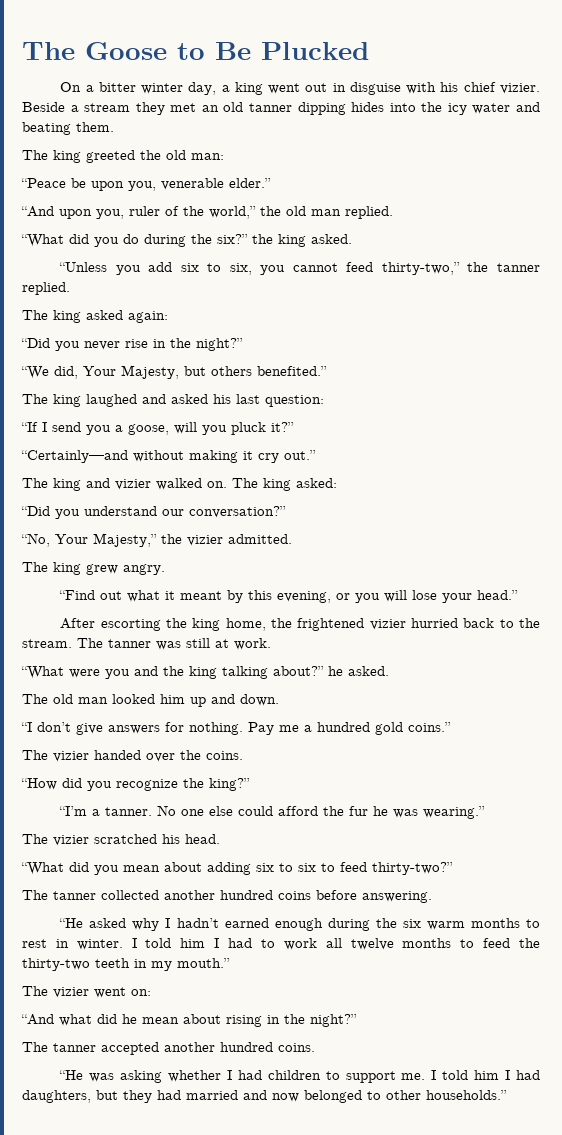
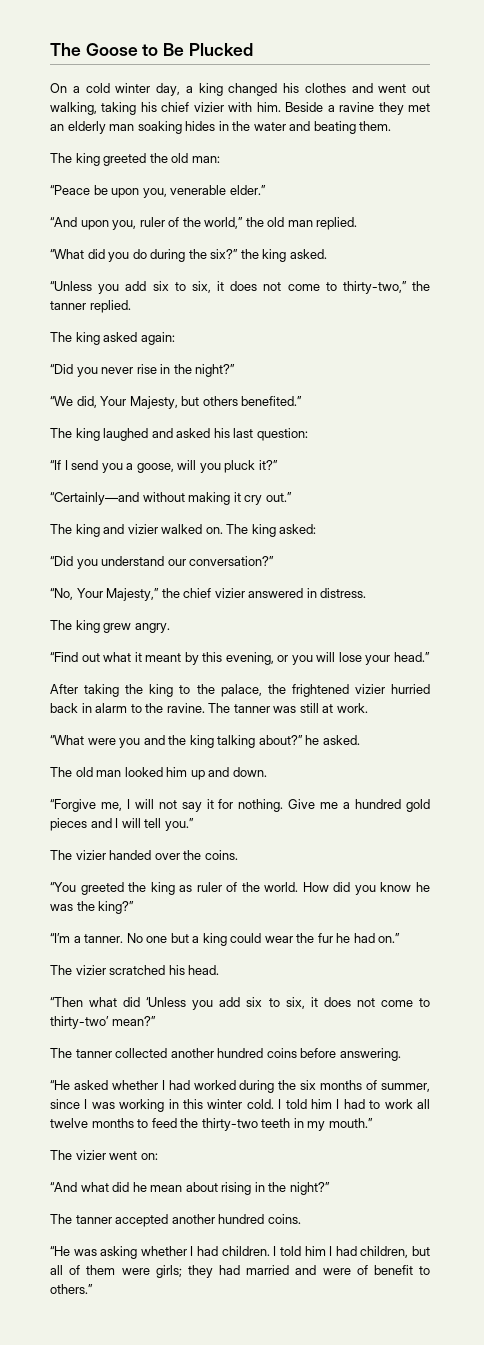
- On a bitter winter day, a king went out in disguise with his chief vizier.
+ On a cold winter day, a king changed his clothes and went out walking, taking his chief vizier with him.
- Beside a stream they met an old tanner dipping hides into the icy water and beating them.
+ Beside a ravine they met an elderly man soaking hides in the water and beating them.
- “Unless you add six to six, you cannot feed thirty-two,” the tanner replied.
+ “Unless you add six to six, it does not come to thirty-two,” the tanner replied.
- “No, Your Majesty,” the vizier admitted.
+ “No, Your Majesty,” the chief vizier answered in distress.
- After escorting the king home, the frightened vizier hurried back to the stream.
+ After taking the king to the palace, the frightened vizier hurried back in alarm to the ravine.
- “I don’t give answers for nothing.
+ “Forgive me, I will not say it for nothing.
- Pay me a hundred gold coins.”
+ Give me a hundred gold pieces and I will tell you.”
- “How did you recognize the king?”
+ “You greeted the king as ruler of the world. How did you know he was the king?”
- No one else could afford the fur he was wearing.”
+ No one but a king could wear the fur he had on.”
- “What did you mean about adding six to six to feed thirty-two?”
+ “Then what did ‘Unless you add six to six, it does not come to thirty-two’ mean?”
- “He asked why I hadn’t earned enough during the six warm months to rest in winter.
+ “He asked whether I had worked during the six months of summer, since I was working in this winter cold.
- “He was asking whether I had children to support me. I told him I had daughters, but they had married and now belonged to other households.”
+ “He was asking whether I had children. I told him I had children, but all of them were girls; they had married and were of benefit to others.”

